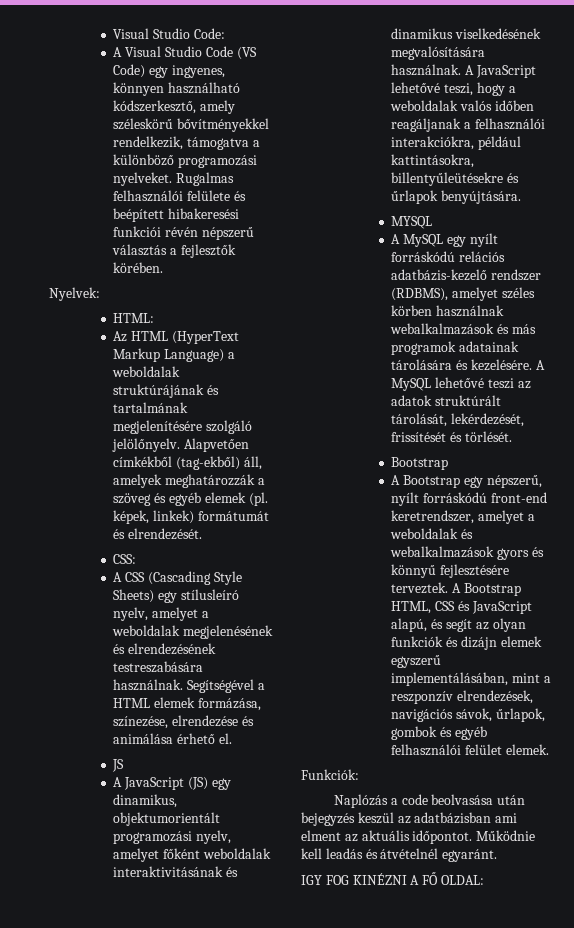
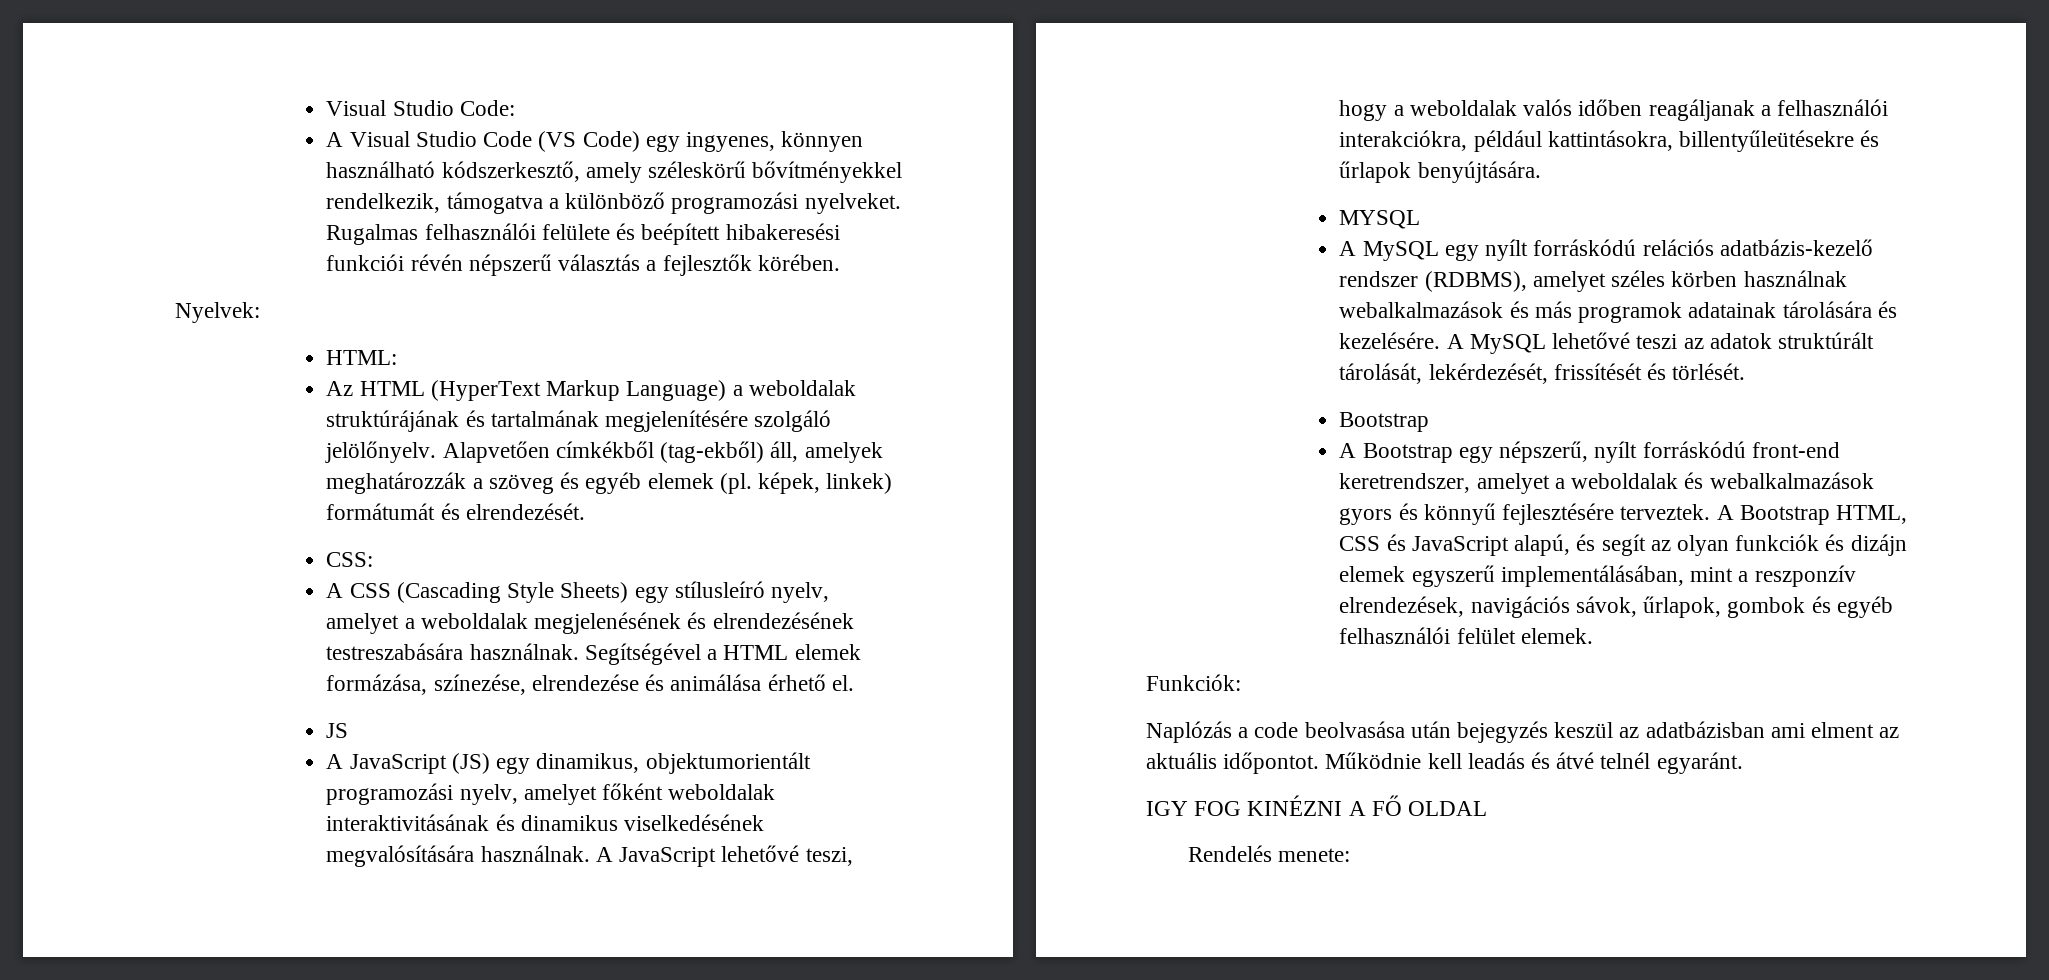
- Működnie kell leadás és átvételnél egyaránt.
+ Működnie kell leadás és átvé telnél egyaránt.
- IGY FOG KINÉZNI A FŐ OLDAL:
+ IGY FOG KINÉZNI A FŐ OLDAL
+ Rendelés menete:

